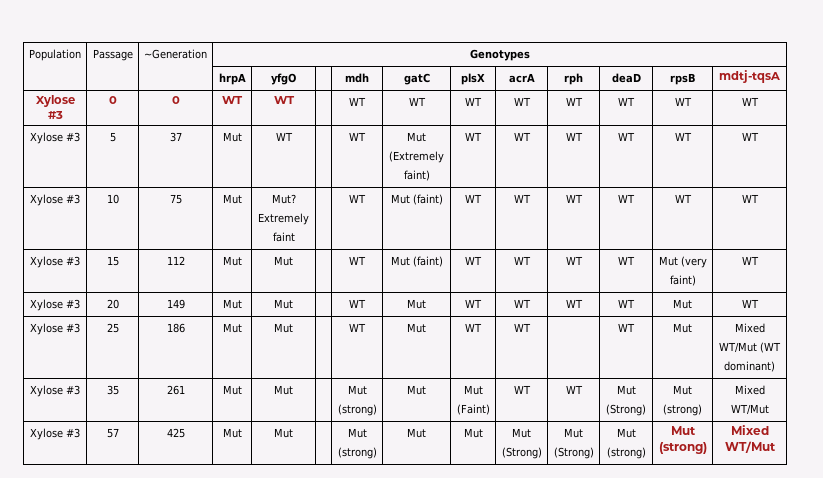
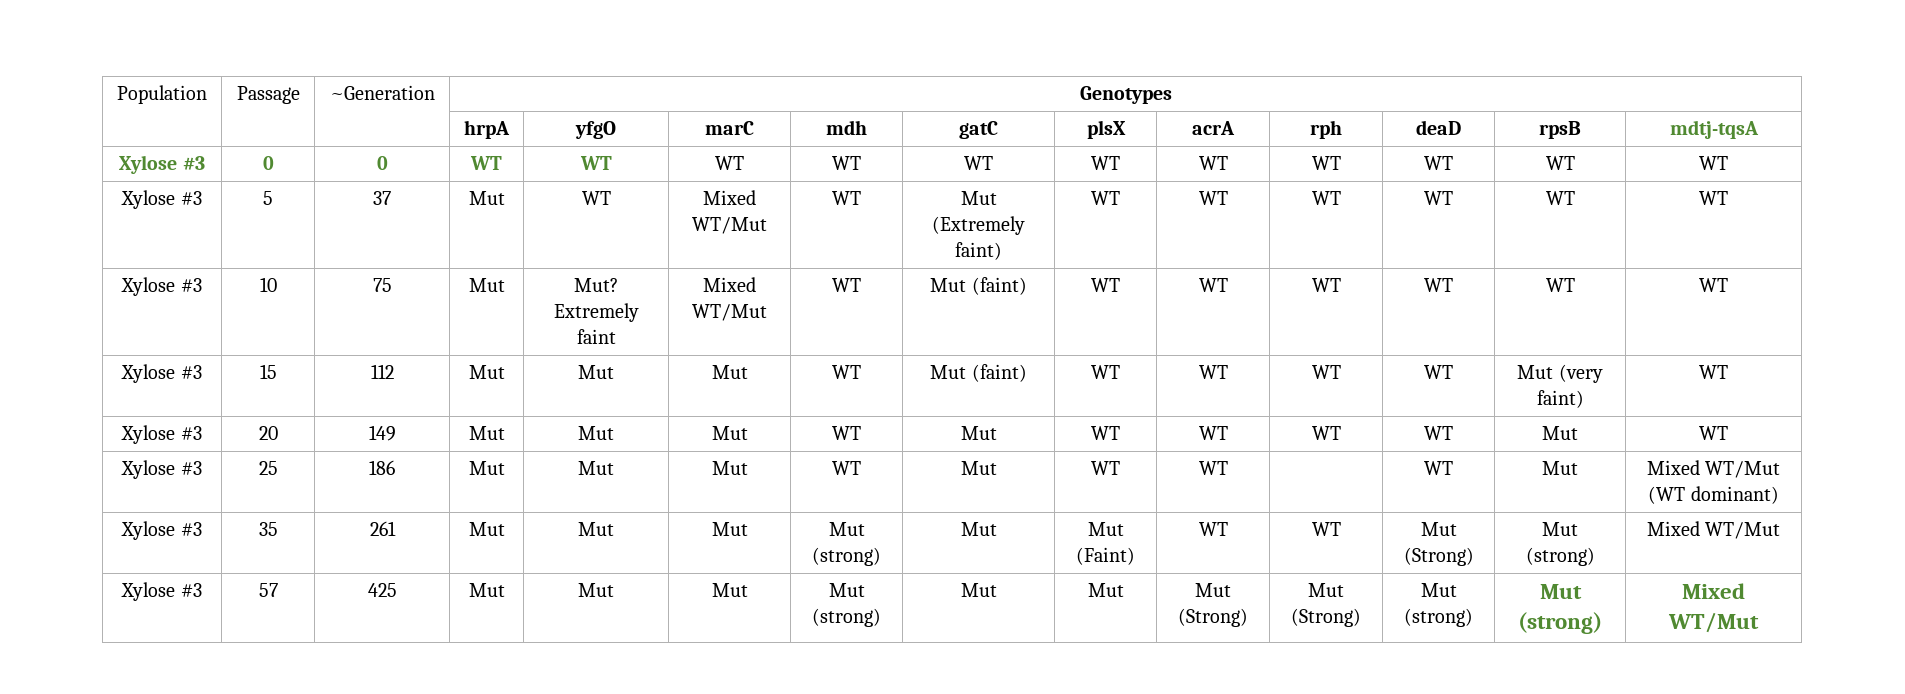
- | | | hrpA | yfgO | | mdh | gatC | plsX | acrA | rph | deaD | rpsB | mdtj-tqsA
+ | | | hrpA | yfgO | marC | mdh | gatC | plsX | acrA | rph | deaD | rpsB | mdtj-tqsA
- Xylose #3 | 0 | 0 | WT | WT | | WT | WT | WT | WT | WT | WT | WT | WT
+ Xylose #3 | 0 | 0 | WT | WT | WT | WT | WT | WT | WT | WT | WT | WT | WT
- Xylose #3 | 5 | 37 | Mut | WT | | WT | Mut (Extremely faint) | WT | WT | WT | WT | WT | WT
+ Xylose #3 | 5 | 37 | Mut | WT | Mixed WT/Mut | WT | Mut (Extremely faint) | WT | WT | WT | WT | WT | WT
- Xylose #3 | 10 | 75 | Mut | Mut? Extremely faint | | WT | Mut (faint) | WT | WT | WT | WT | WT | WT
+ Xylose #3 | 10 | 75 | Mut | Mut? Extremely faint | Mixed WT/Mut | WT | Mut (faint) | WT | WT | WT | WT | WT | WT
- Xylose #3 | 15 | 112 | Mut | Mut | | WT | Mut (faint) | WT | WT | WT | WT | Mut (very faint) | WT
+ Xylose #3 | 15 | 112 | Mut | Mut | Mut | WT | Mut (faint) | WT | WT | WT | WT | Mut (very faint) | WT
- Xylose #3 | 20 | 149 | Mut | Mut | | WT | Mut | WT | WT | WT | WT | Mut | WT
+ Xylose #3 | 20 | 149 | Mut | Mut | Mut | WT | Mut | WT | WT | WT | WT | Mut | WT
- Xylose #3 | 25 | 186 | Mut | Mut | | WT | Mut | WT | WT | | WT | Mut | Mixed WT/Mut (WT dominant)
+ Xylose #3 | 25 | 186 | Mut | Mut | Mut | WT | Mut | WT | WT | | WT | Mut | Mixed WT/Mut (WT dominant)
- Xylose #3 | 35 | 261 | Mut | Mut | | Mut (strong) | Mut | Mut (Faint) | WT | WT | Mut (Strong) | Mut (strong) | Mixed WT/Mut
+ Xylose #3 | 35 | 261 | Mut | Mut | Mut | Mut (strong) | Mut | Mut (Faint) | WT | WT | Mut (Strong) | Mut (strong) | Mixed WT/Mut
- Xylose #3 | 57 | 425 | Mut | Mut | | Mut (strong) | Mut | Mut | Mut (Strong) | Mut (Strong) | Mut (strong) | Mut (strong) | Mixed WT/Mut
+ Xylose #3 | 57 | 425 | Mut | Mut | Mut | Mut (strong) | Mut | Mut | Mut (Strong) | Mut (Strong) | Mut (strong) | Mut (strong) | Mixed WT/Mut

